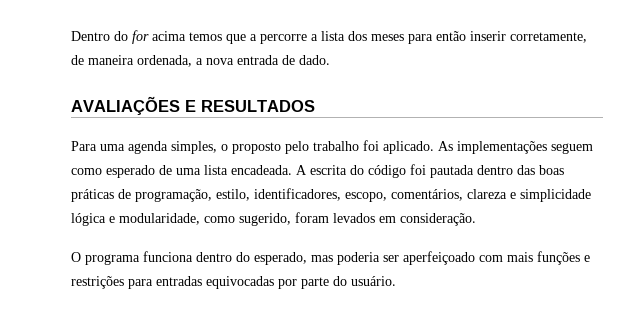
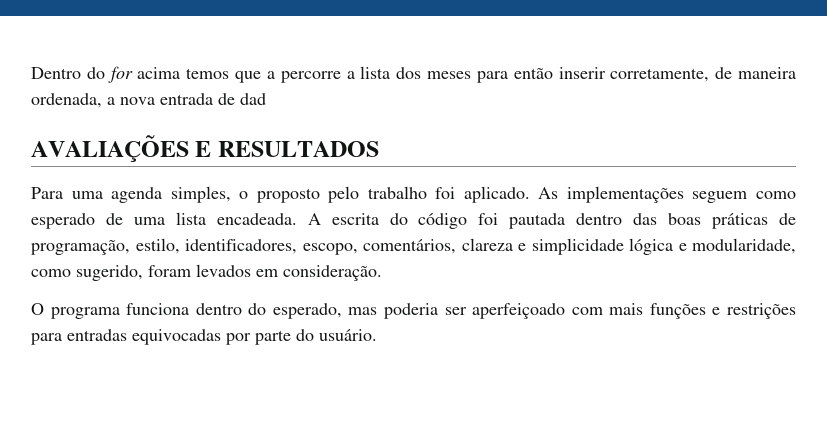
- Dentro do for acima temos que a percorre a lista dos meses para então inserir corretamente, de maneira ordenada, a nova entrada de dado.
+ Dentro do for acima temos que a percorre a lista dos meses para então inserir corretamente, de maneira ordenada, a nova entrada de dad

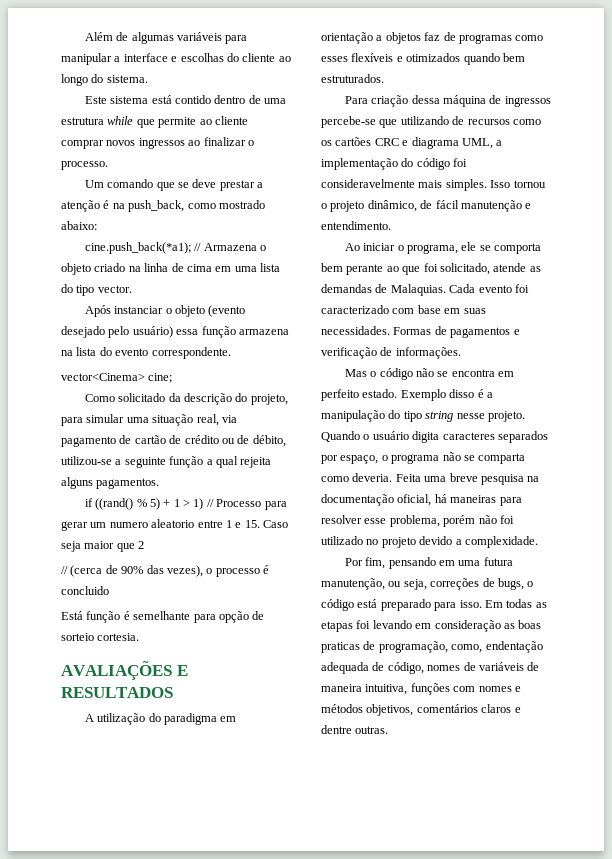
- Dentro do for acima temos que a percorre a lista dos meses para então inserir corretamente, de maneira ordenada, a nova entrada de dad
+ Além de algumas variáveis para manipular a interface e escolhas do cliente ao longo do sistema.
+ Este sistema está contido dentro de uma estrutura while que permite ao cliente comprar novos ingressos ao finalizar o processo.
+ Um comando que se deve prestar a atenção é na push_back, como mostrado abaixo:
+ cine.push_back(*a1); // Armazena o objeto criado na linha de cima em uma lista do tipo vector.
+ Após instanciar o objeto (evento desejado pelo usuário) essa função armazena na lista do evento correspondente.
+ vector<Cinema> cine;
+ Como solicitado da descrição do projeto, para simular uma situação real, via pagamento de cartão de crédito ou de débito, utilizou-se a seguinte função a qual rejeita alguns pagamentos.
+ if ((rand() % 5) + 1 > 1) // Processo para gerar um numero aleatorio entre 1 e 15. Caso seja maior que 2
+ // (cerca de 90% das vezes), o processo é concluido
+ Está função é semelhante para opção de sorteio cortesia.
  AVALIAÇÕES E RESULTADOS
- Para uma agenda simples, o proposto pelo trabalho foi aplicado. As implementações seguem como esperado de uma lista encadeada. A escrita do código foi pautada dentro das boas práticas de programação, estilo, identificadores, escopo, comentários, clareza e simplicidade lógica e modularidade, como sugerido, foram levados em consideração.
- O programa funciona dentro do esperado, mas poderia ser aperfeiçoado com mais funções e restrições para entradas equivocadas por parte do usuário.
+ A utilização do paradigma em orientação a objetos faz de programas como esses flexíveis e otimizados quando bem estruturados.
+ Para criação dessa máquina de ingressos percebe-se que utilizando de recursos como os cartões CRC e diagrama UML, a implementação do código foi consideravelmente mais simples. Isso tornou o projeto dinâmico, de fácil manutenção e entendimento.
+ Ao iniciar o programa, ele se comporta bem perante ao que foi solicitado, atende as demandas de Malaquias. Cada evento foi caracterizado com base em suas necessidades. Formas de pagamentos e verificação de informações.
+ Mas o código não se encontra em perfeito estado. Exemplo disso é a manipulação do tipo string nesse projeto. Quando o usuário digita caracteres separados por espaço, o programa não se comparta como deveria. Feita uma breve pesquisa na documentação oficial, há maneiras para resolver esse problema, porém não foi utilizado no projeto devido a complexidade.
+ Por fim, pensando em uma futura manutenção, ou seja, correções de bugs, o código está preparado para isso. Em todas as etapas foi levando em consideração as boas praticas de programação, como, endentação adequada de código, nomes de variáveis de maneira intuitiva, funções com nomes e métodos objetivos, comentários claros e dentre outras.

